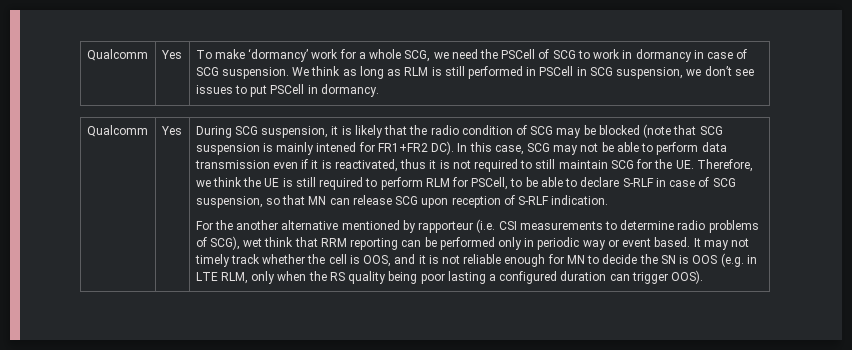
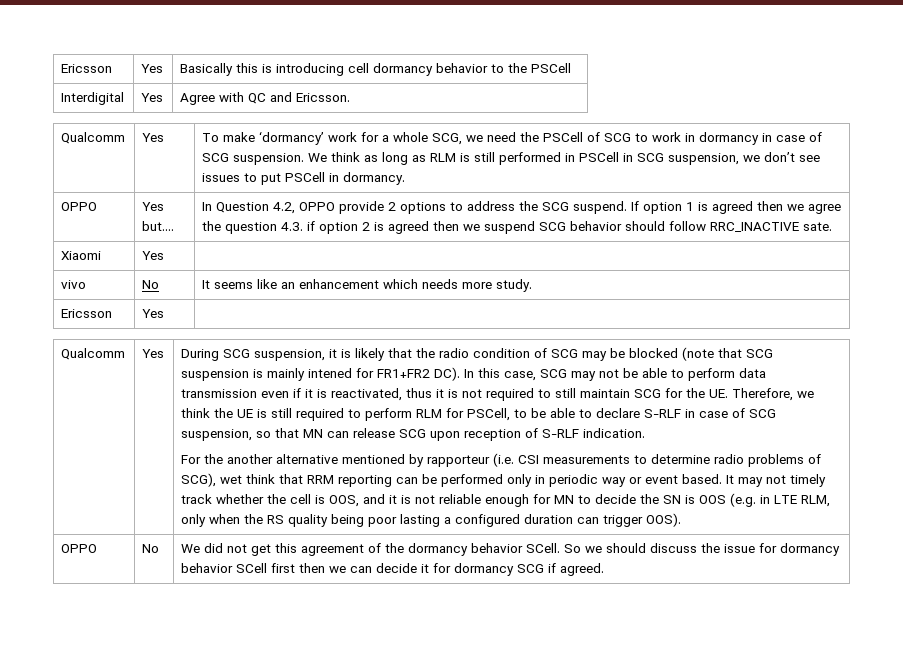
+ Ericsson | Yes | Basically this is introducing cell dormancy behavior to the PSCell
+ Interdigital | Yes | Agree with QC and Ericsson.
+ OPPO | Yes but…. | In Question 4.2, OPPO provide 2 options to address the SCG suspend. If option 1 is agreed then we agree the question 4.3. if option 2 is agreed then we suspend SCG behavior should follow RRC_INACTIVE sate.
+ Xiaomi | Yes |
+ vivo | No | It seems like an enhancement which needs more study.
+ Ericsson | Yes |
+ OPPO | No | We did not get this agreement of the dormancy behavior SCell. So we should discuss the issue for dormancy behavior SCell first then we can decide it for dormancy SCG if agreed.

